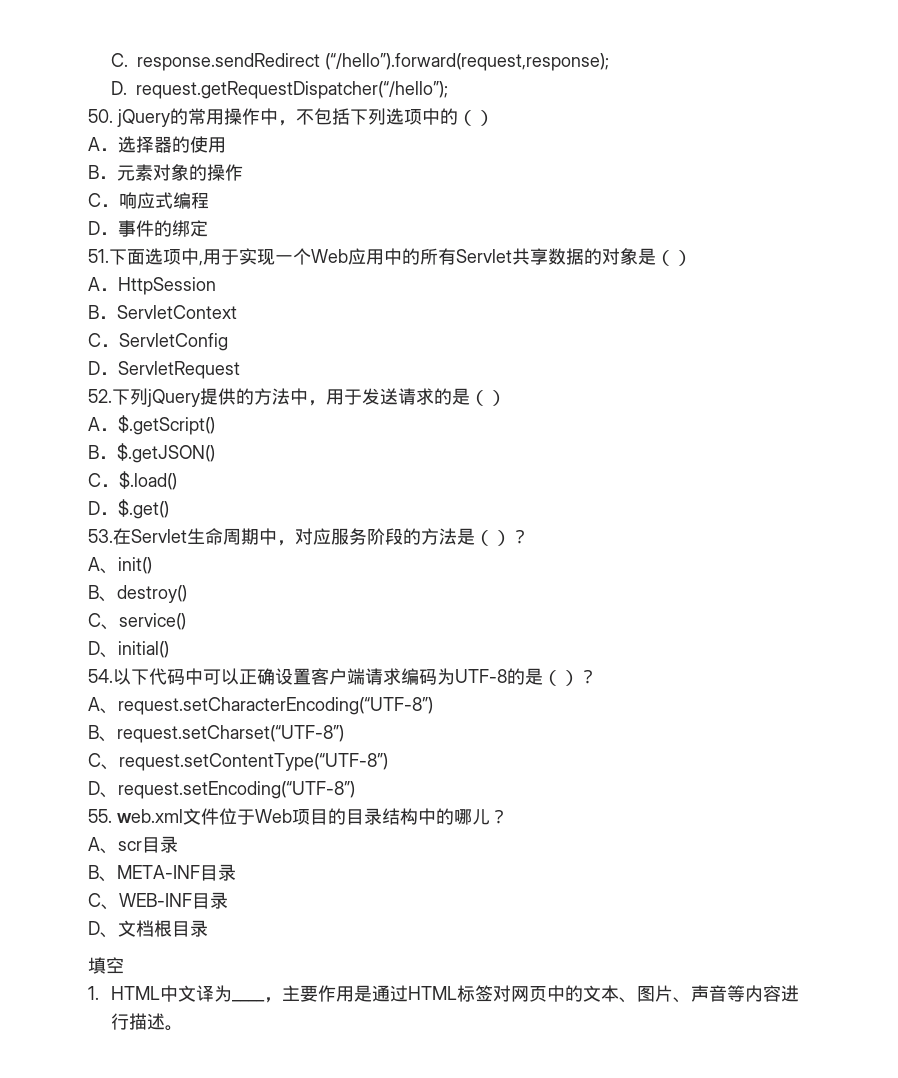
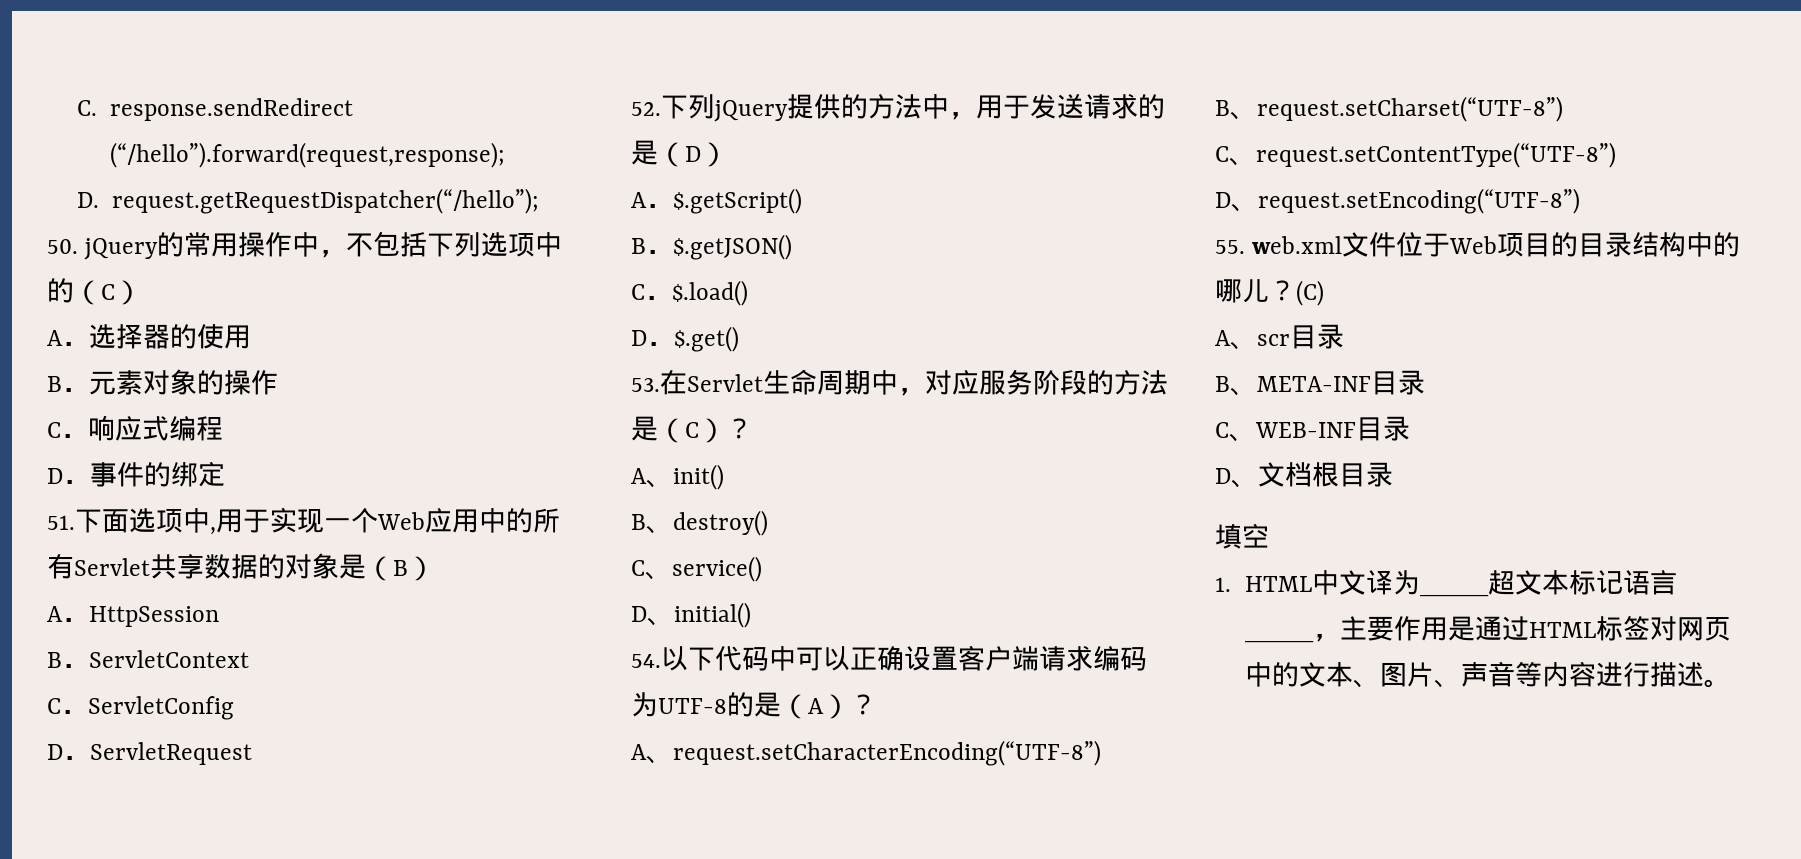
- 50. jQuery的常用操作中，不包括下列选项中的（）
+ 50. jQuery的常用操作中，不包括下列选项中的（C）
- 51.下面选项中,用于实现一个Web应用中的所有Servlet共享数据的对象是（）
+ 51.下面选项中,用于实现一个Web应用中的所有Servlet共享数据的对象是（B）
- 52.下列jQuery提供的方法中，用于发送请求的是（）
+ 52.下列jQuery提供的方法中，用于发送请求的是（D）
- 53.在Servlet生命周期中，对应服务阶段的方法是（）？
+ 53.在Servlet生命周期中，对应服务阶段的方法是（C）？
- 54.以下代码中可以正确设置客户端请求编码为UTF-8的是（）？
+ 54.以下代码中可以正确设置客户端请求编码为UTF-8的是（A）？
+ (C)
- 1. HTML中文译为____，主要作用是通过HTML标签对网页中的文本、图片、声音等内容进行描述。
+ 1. HTML中文译为____超文本标记语言____，主要作用是通过HTML标签对网页中的文本、图片、声音等内容进行描述。

